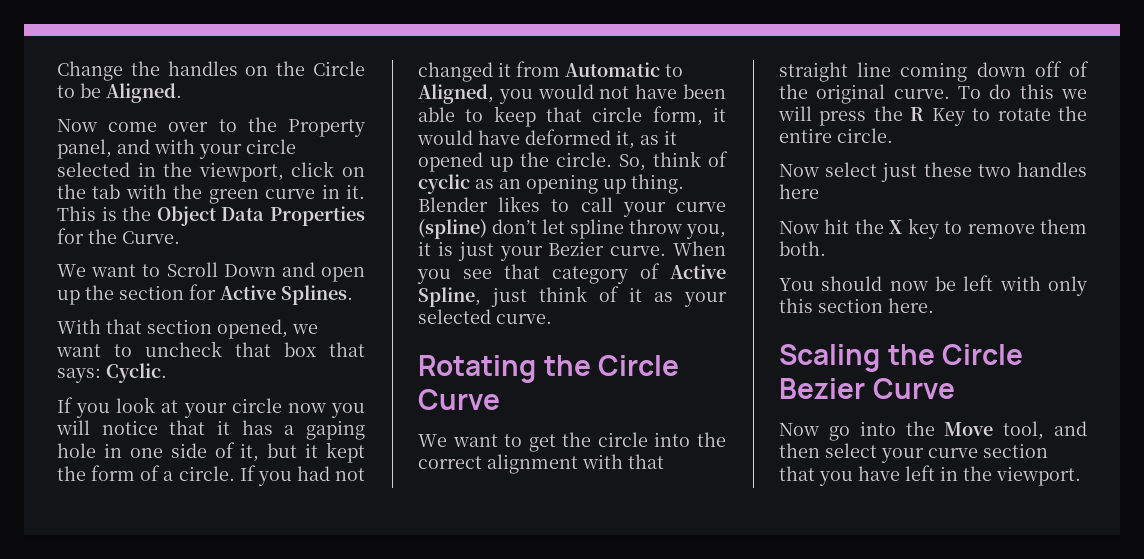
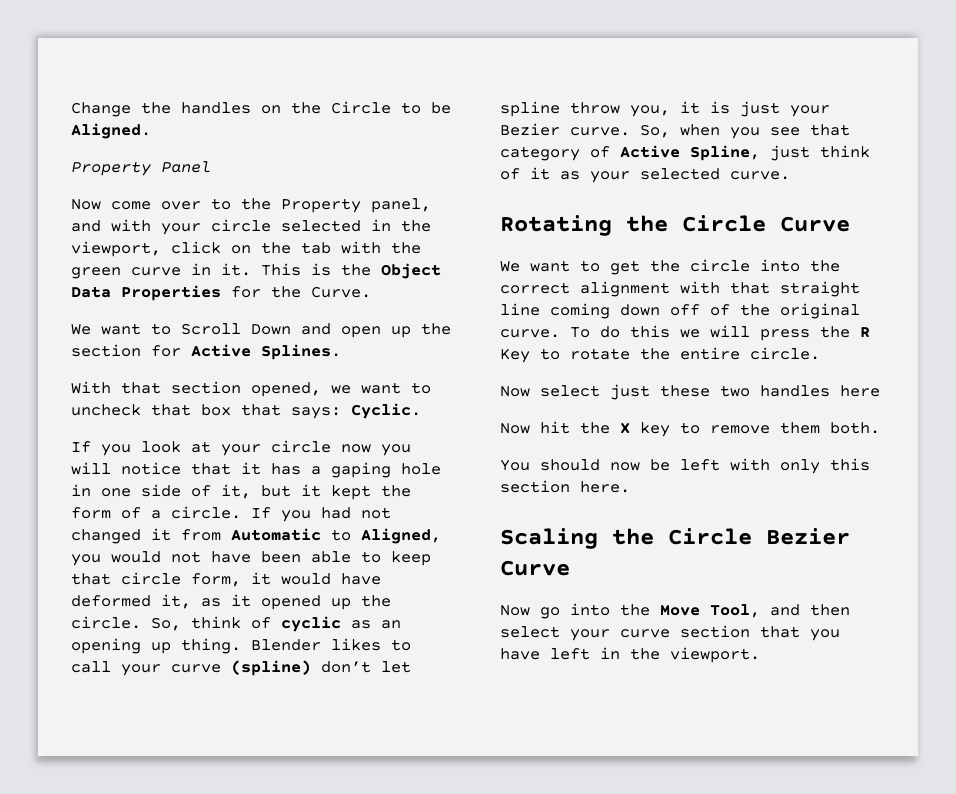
+ Property Panel
- When you see that category of Active Spline, just think of it as your selected curve.
+ So, when you see that category of Active Spline, just think of it as your selected curve.
- Now go into the Move tool, and then select your curve section that you have left in the viewport.
+ Now go into the Move Tool, and then select your curve section that you have left in the viewport.

